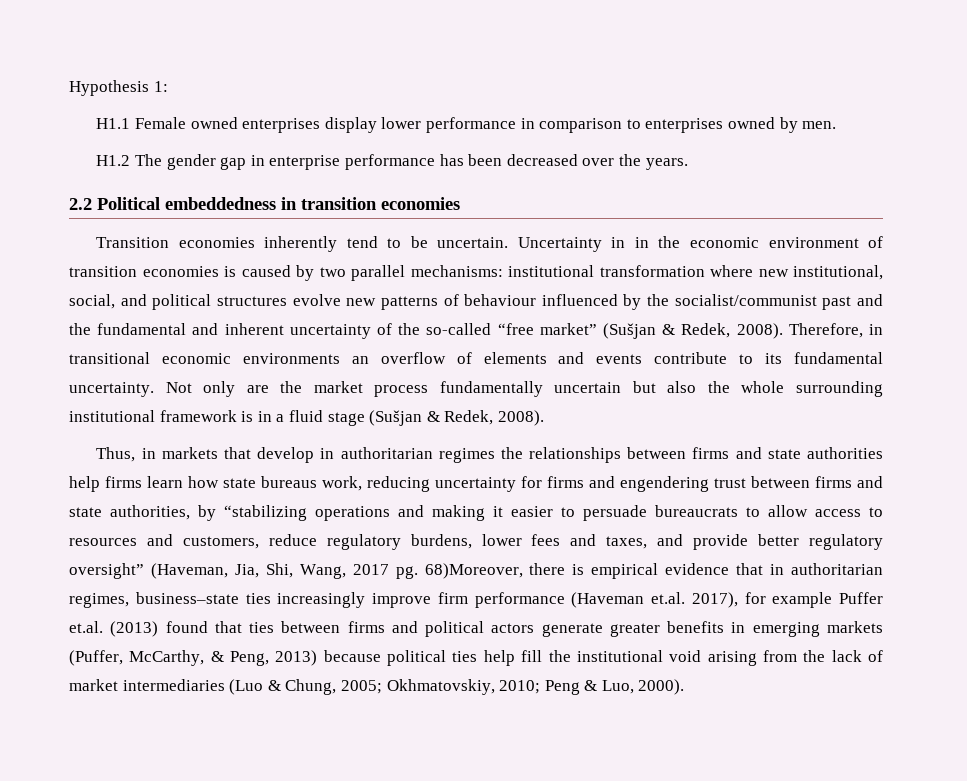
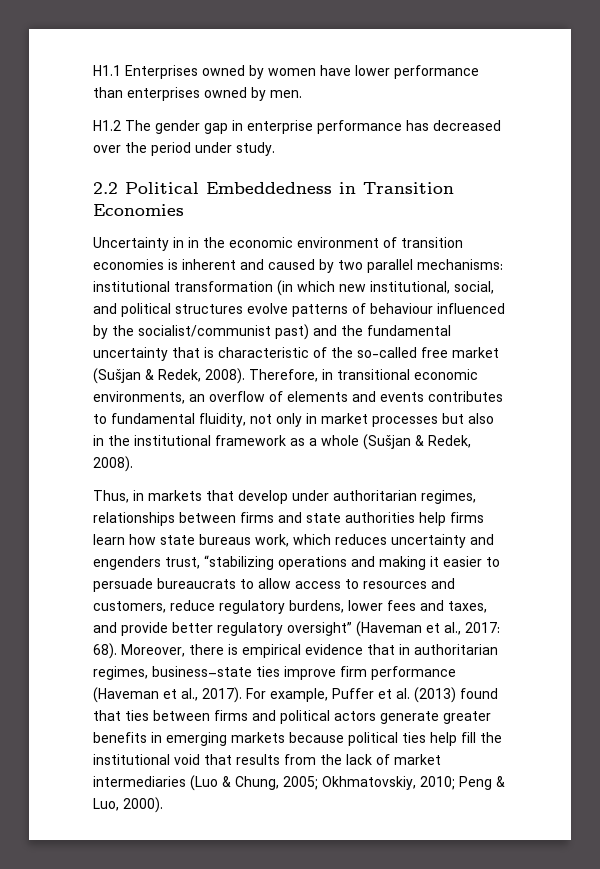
- Hypothesis 1:
- H1.1 Female owned enterprises display lower performance in comparison to enterprises owned by men.
+ H1.1 Enterprises owned by women have lower performance than enterprises owned by men.
- H1.2 The gender gap in enterprise performance has been decreased over the years.
+ H1.2 The gender gap in enterprise performance has decreased over the period under study.
- 2.2 Political embeddedness in transition economies
- Transition economies inherently tend to be uncertain. Uncertainty in in the economic environment of transition economies is caused by two parallel mechanisms: institutional transformation where new institutional, social, and political structures evolve new patterns of behaviour influenced by the socialist/communist past and the fundamental and inherent uncertainty of the so-called “free market” (Sušjan & Redek, 2008).
+ 2.2 Political Embeddedness in Transition Economies
+ Uncertainty in in the economic environment of transition economies is inherent and caused by two parallel mechanisms: institutional transformation (in which new institutional, social, and political structures evolve patterns of behaviour influenced by the socialist/communist past) and the fundamental uncertainty that is characteristic of the so-called free market (Sušjan & Redek, 2008).
- Therefore, in transitional economic environments an overflow of elements and events contribute to its fundamental uncertainty. Not only are the market process fundamentally uncertain but also the whole surrounding institutional framework is in a fluid stage (Sušjan & Redek, 2008).
+ Therefore, in transitional economic environments, an overflow of elements and events contributes to fundamental fluidity, not only in market processes but also in the institutional framework as a whole (Sušjan & Redek, 2008).
- Thus, in markets that develop in authoritarian regimes the relationships between firms and state authorities help firms learn how state bureaus work, reducing uncertainty for firms and engendering trust between firms and state authorities, by “stabilizing operations and making it easier to persuade bureaucrats to allow access to resources and customers, reduce regulatory burdens, lower fees and taxes, and provide better regulatory oversight” (Haveman, Jia, Shi, Wang, 2017 pg. 68)Moreover, there is empirical evidence that in authoritarian regimes, business–state ties increasingly improve firm performance (Haveman et.al. 2017), for example Puffer et.al. (2013) found that ties between firms and political actors generate greater benefits in emerging markets (Puffer, McCarthy, & Peng, 2013) because political ties help fill the institutional void arising from the lack of market intermediaries (Luo & Chung, 2005;
+ Thus, in markets that develop under authoritarian regimes, relationships between firms and state authorities help firms learn how state bureaus work, which reduces uncertainty and engenders trust, “stabilizing operations and making it easier to persuade bureaucrats to allow access to resources and customers, reduce regulatory burdens, lower fees and taxes, and provide better regulatory oversight” (Haveman et al., 2017: 68). Moreover, there is empirical evidence that in authoritarian regimes, business–state ties improve firm performance (Haveman et al., 2017). For example, Puffer et al. (2013) found that ties between firms and political actors generate greater benefits in emerging markets because political ties help fill the institutional void that results from the lack of market intermediaries (Luo & Chung, 2005;

